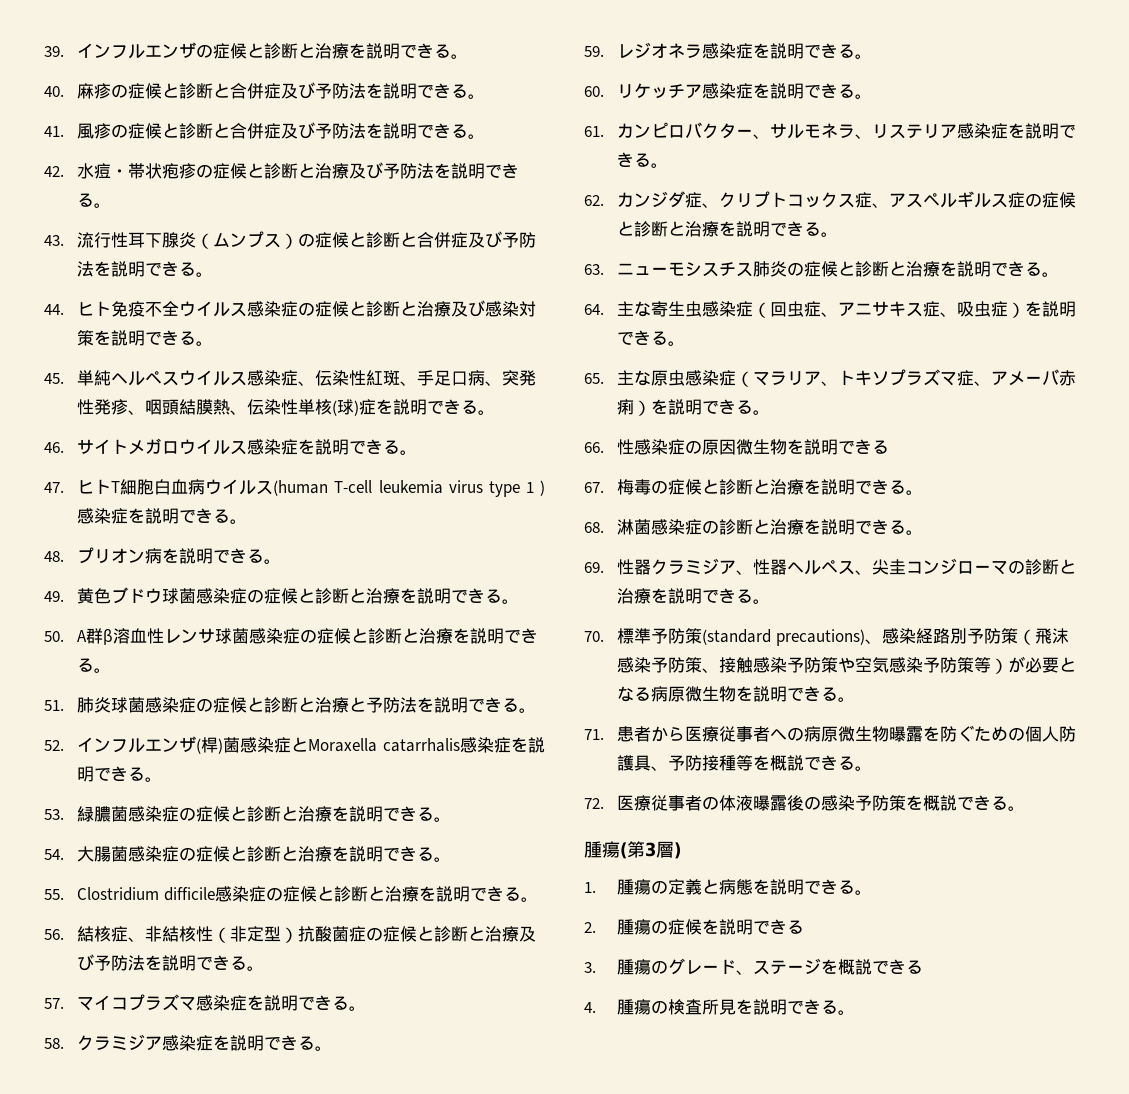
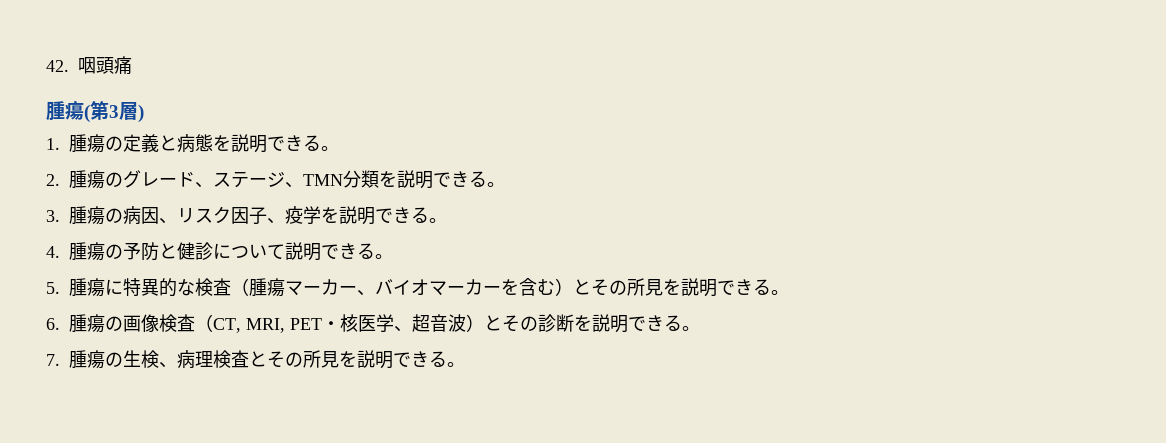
- 39.インフルエンザの症候と診断と治療を説明できる。
- 40.麻疹の症候と診断と合併症及び予防法を説明できる。
- 41.風疹の症候と診断と合併症及び予防法を説明できる。
- 42.水痘・帯状疱疹の症候と診断と治療及び予防法を説明できる。
- 43.流行性耳下腺炎（ムンプス）の症候と診断と合併症及び予防法を説明できる。
- 44.ヒト免疫不全ウイルス感染症の症候と診断と治療及び感染対策を説明できる。
- 45.単純ヘルペスウイルス感染症、伝染性紅斑、手足口病、突発性発疹、咽頭結膜熱、伝染性単核(球)症を説明できる。
- 46.サイトメガロウイルス感染症を説明できる。
- 47.ヒトT細胞白血病ウイルス(human T-cell leukemia virus type 1 )感染症を説明できる。
- 48.プリオン病を説明できる。
- 49.黄色ブドウ球菌感染症の症候と診断と治療を説明できる。
- 50. A群β溶血性レンサ球菌感染症の症候と診断と治療を説明できる。
- 51.肺炎球菌感染症の症候と診断と治療と予防法を説明できる。
- 52.インフルエンザ(桿)菌感染症とMoraxella catarrhalis感染症を説明できる。
- 53.緑膿菌感染症の症候と診断と治療を説明できる。
- 54.大腸菌感染症の症候と診断と治療を説明できる。
- 55. Clostridium difficile感染症の症候と診断と治療を説明できる。
- 56.結核症、非結核性（非定型）抗酸菌症の症候と診断と治療及び予防法を説明できる。
- 57.マイコプラズマ感染症を説明できる。
- 58.クラミジア感染症を説明できる。
- 59.レジオネラ感染症を説明できる。
- 60.リケッチア感染症を説明できる。
- 61.カンピロバクター、サルモネラ、リステリア感染症を説明できる。
- 62.カンジダ症、クリプトコックス症、アスペルギルス症の症候と診断と治療を説明できる。
- 63.ニューモシスチス肺炎の症候と診断と治療を説明できる。
- 64.主な寄生虫感染症（回虫症、アニサキス症、吸虫症）を説明できる。
- 65.主な原虫感染症（マラリア、トキソプラズマ症、アメーバ赤痢）を説明できる。
- 66.性感染症の原因微生物を説明できる
- 67.梅毒の症候と診断と治療を説明できる。
- 68.淋菌感染症の診断と治療を説明できる。
- 69.性器クラミジア、性器ヘルペス、尖圭コンジローマの診断と治療を説明できる。
- 70.標準予防策(standard precautions)、感染経路別予防策（飛沫感染予防策、接触感染予防策や空気感染予防策等）が必要となる病原微生物を説明できる。
- 71.患者から医療従事者への病原微生物曝露を防ぐための個人防護具、予防接種等を概説できる。
- 72.医療従事者の体液曝露後の感染予防策を概説できる。
+ 42.咽頭痛
- 2.腫瘍の症候を説明できる
- 3.腫瘍のグレード、ステージを概説できる
- 4.腫瘍の検査所見を説明できる。
+ 2.腫瘍のグレード、ステージ、TMN分類を説明できる。
+ 3.腫瘍の病因、リスク因子、疫学を説明できる。
+ 4.腫瘍の予防と健診について説明できる。
+ 5.腫瘍に特異的な検査（腫瘍マーカー、バイオマーカーを含む）とその所見を説明できる。
+ 6.腫瘍の画像検査（CT, MRI, PET・核医学、超音波）とその診断を説明できる。
+ 7.腫瘍の生検、病理検査とその所見を説明できる。

